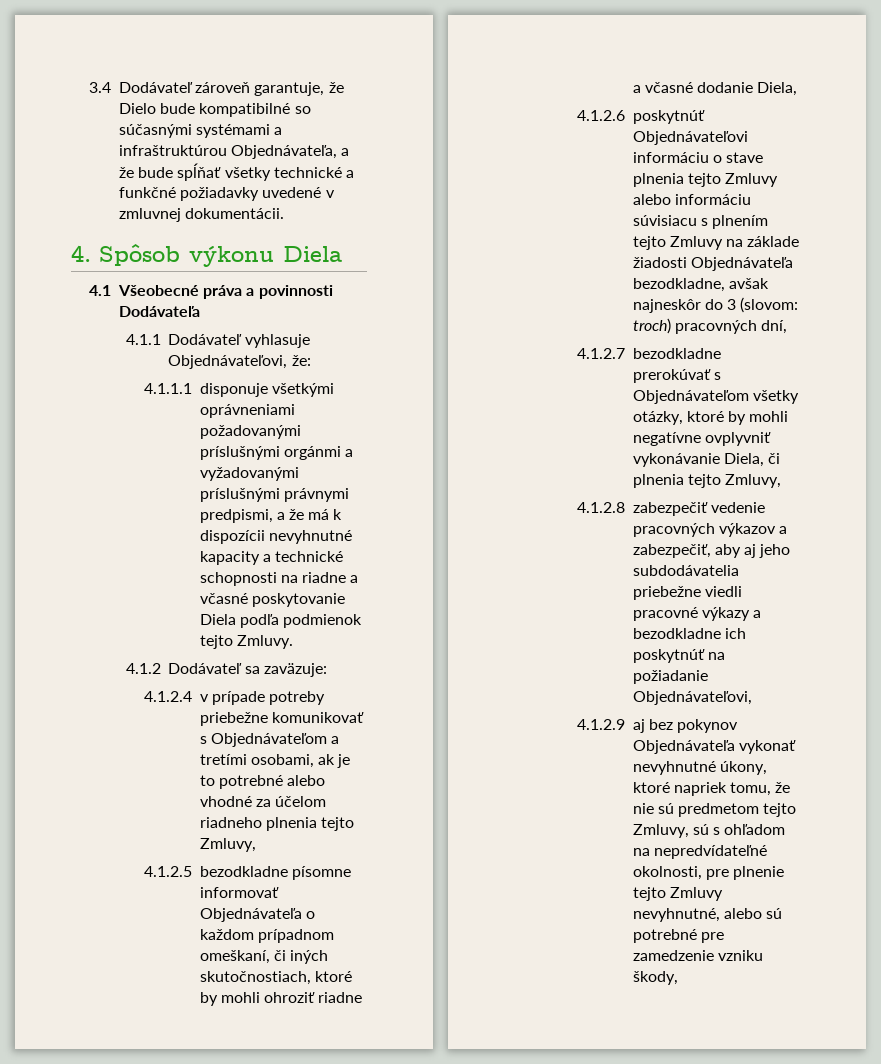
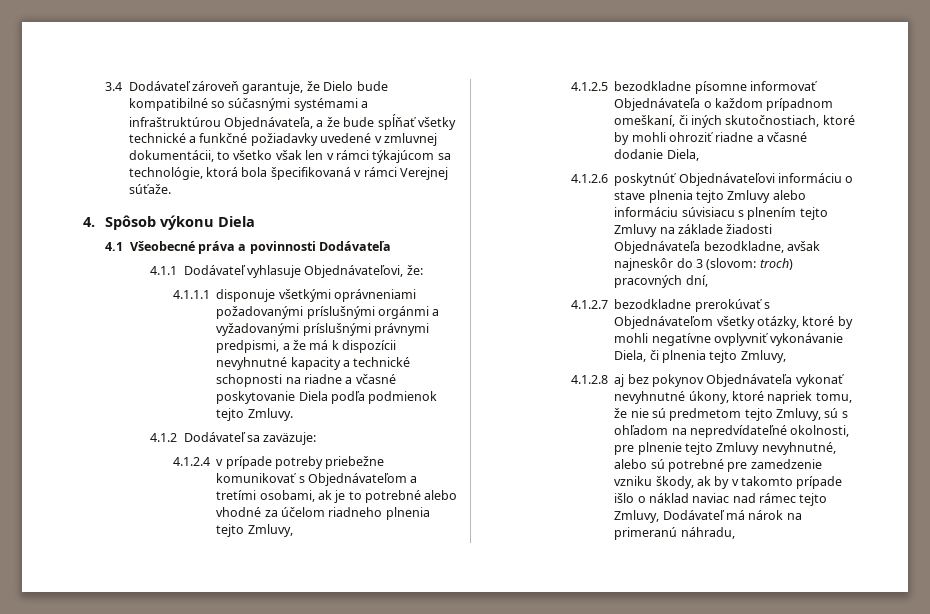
- 3.4 Dodávateľ zároveň garantuje, že Dielo bude kompatibilné so súčasnými systémami a infraštruktúrou Objednávateľa, a že bude spĺňať všetky technické a funkčné požiadavky uvedené v zmluvnej dokumentácii.
+ 3.4 Dodávateľ zároveň garantuje, že Dielo bude kompatibilné so súčasnými systémami a infraštruktúrou Objednávateľa, a že bude spĺňať všetky technické a funkčné požiadavky uvedené v zmluvnej dokumentácii, to všetko však len v rámci týkajúcom sa technológie, ktorá bola špecifikovaná v rámci Verejnej súťaže.
- 4.1.2.8 zabezpečiť vedenie pracovných výkazov a zabezpečiť, aby aj jeho subdodávatelia priebežne viedli pracovné výkazy a bezodkladne ich poskytnúť na požiadanie Objednávateľovi,
- 4.1.2.9 aj bez pokynov Objednávateľa vykonať nevyhnutné úkony, ktoré napriek tomu, že nie sú predmetom tejto Zmluvy, sú s ohľadom na nepredvídateľné okolnosti, pre plnenie tejto Zmluvy nevyhnutné, alebo sú potrebné pre zamedzenie vzniku škody,
+ 4.1.2.8 aj bez pokynov Objednávateľa vykonať nevyhnutné úkony, ktoré napriek tomu, že nie sú predmetom tejto Zmluvy, sú s ohľadom na nepredvídateľné okolnosti, pre plnenie tejto Zmluvy nevyhnutné, alebo sú potrebné pre zamedzenie vzniku škody, ak by v takomto prípade išlo o náklad naviac nad rámec tejto Zmluvy, Dodávateľ má nárok na primeranú náhradu,

